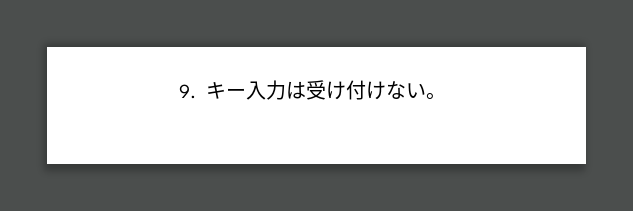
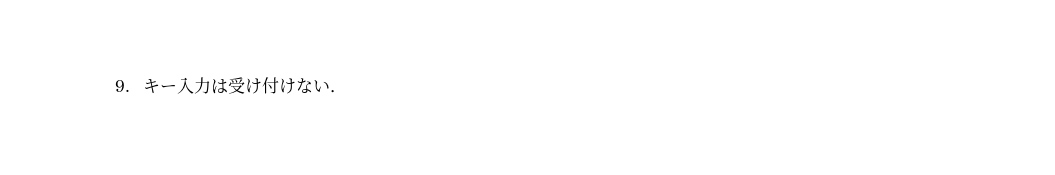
- 9.キー入力は受け付けない。
+ 9.キー入力は受け付けない．

